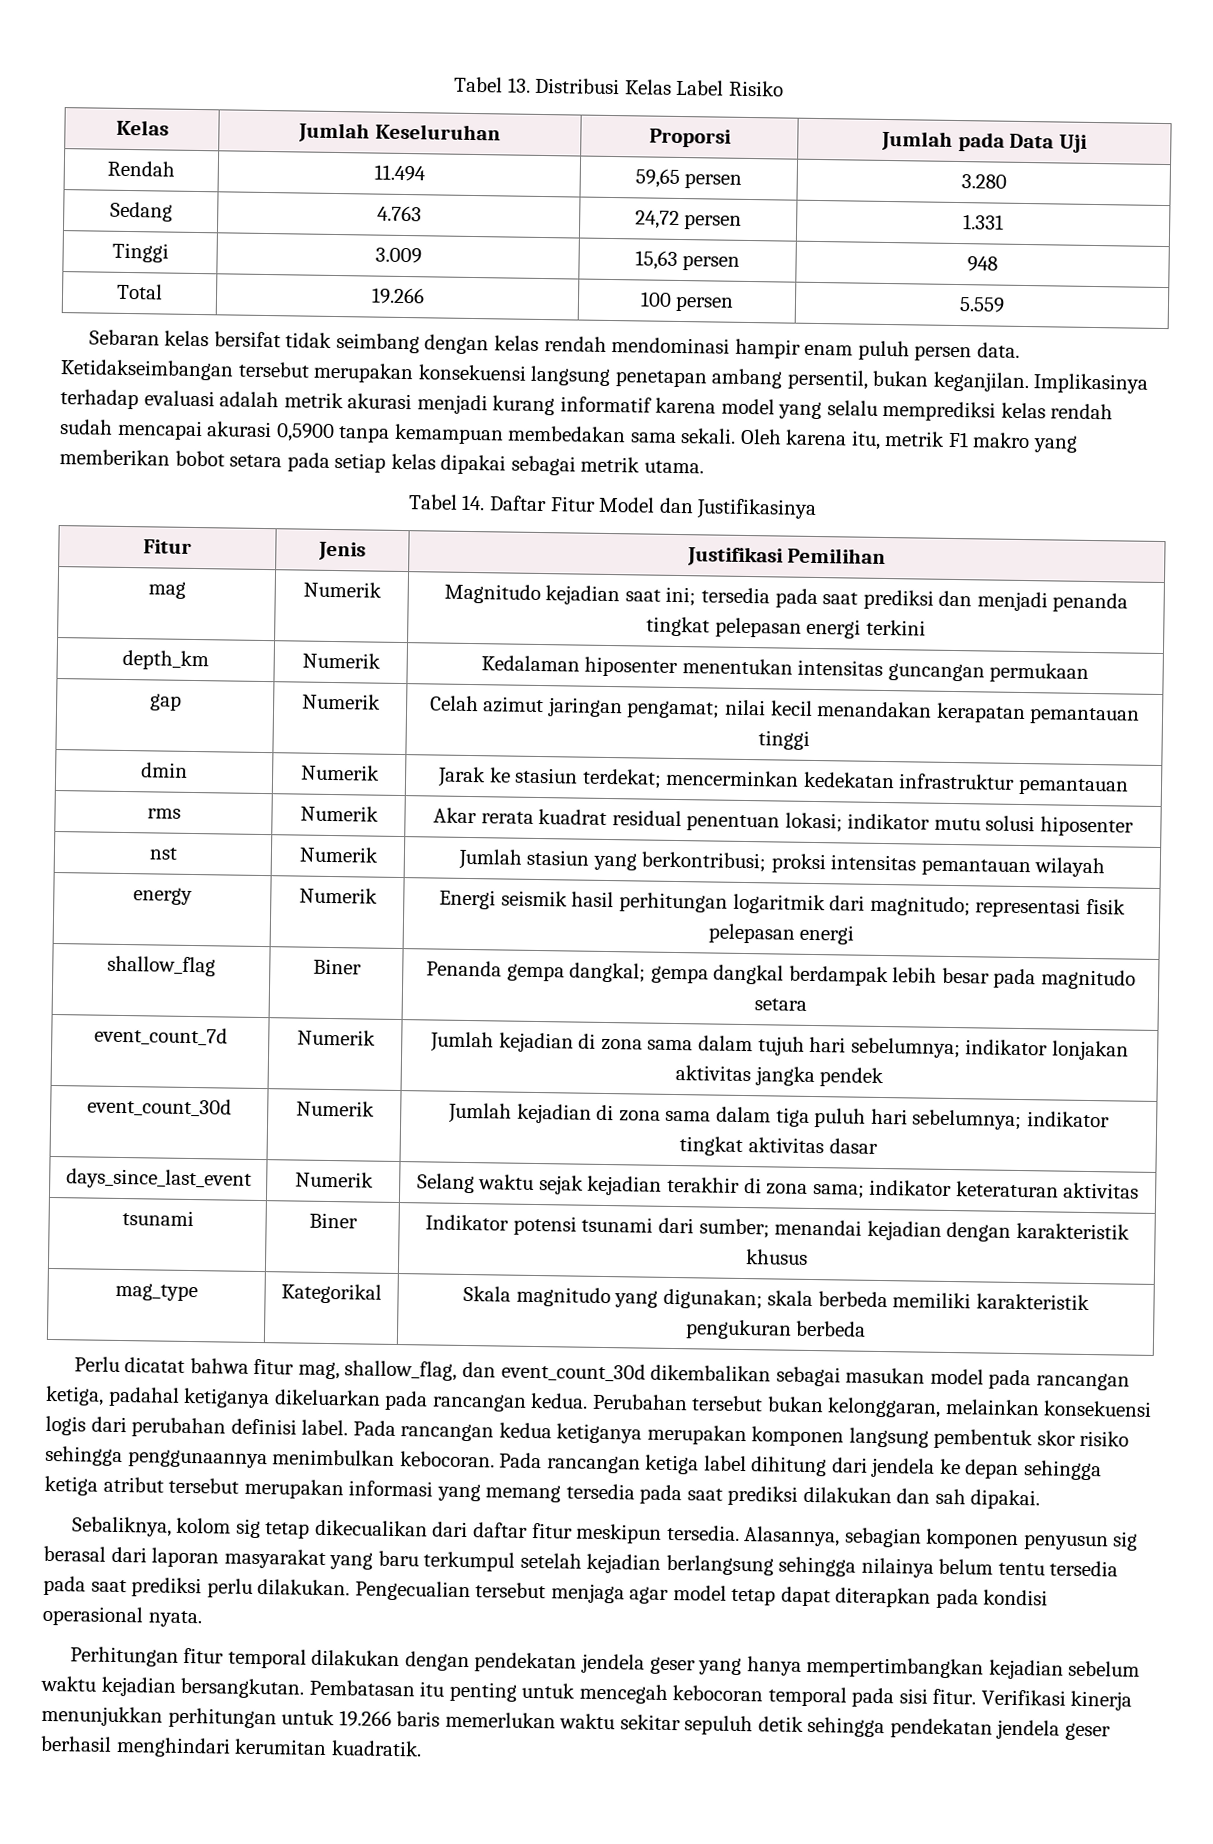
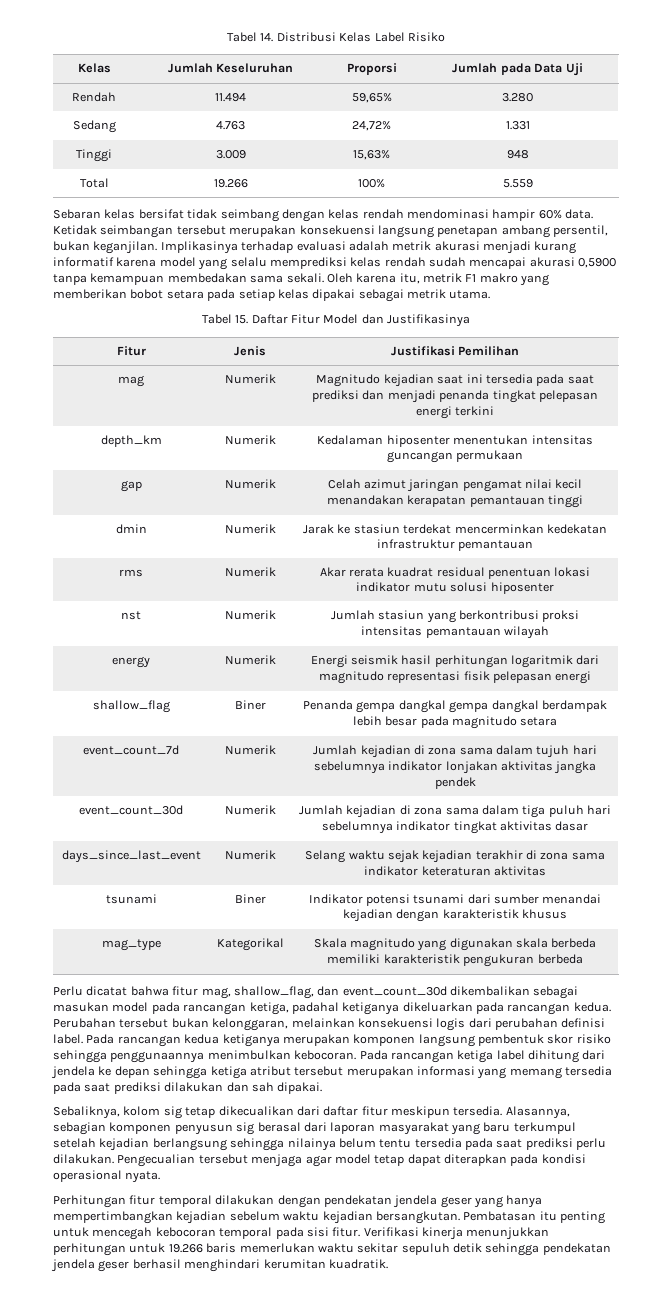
- Tabel 13. Distribusi Kelas Label Risiko
+ Tabel 14. Distribusi Kelas Label Risiko
- Rendah | 11.494 | 59,65 persen | 3.280
+ Rendah | 11.494 | 59,65% | 3.280
- Sedang | 4.763 | 24,72 persen | 1.331
+ Sedang | 4.763 | 24,72% | 1.331
- Tinggi | 3.009 | 15,63 persen | 948
+ Tinggi | 3.009 | 15,63% | 948
- Total | 19.266 | 100 persen | 5.559
+ Total | 19.266 | 100% | 5.559
- Sebaran kelas bersifat tidak seimbang dengan kelas rendah mendominasi hampir enam puluh persen data. Ketidakseimbangan tersebut merupakan konsekuensi langsung penetapan ambang persentil, bukan keganjilan.
+ Sebaran kelas bersifat tidak seimbang dengan kelas rendah mendominasi hampir 60% data. Ketidak seimbangan tersebut merupakan konsekuensi langsung penetapan ambang persentil, bukan keganjilan.
- Tabel 14. Daftar Fitur Model dan Justifikasinya
+ Tabel 15. Daftar Fitur Model dan Justifikasinya
- mag | Numerik | Magnitudo kejadian saat ini; tersedia pada saat prediksi dan menjadi penanda tingkat pelepasan energi terkini
+ mag | Numerik | Magnitudo kejadian saat ini tersedia pada saat prediksi dan menjadi penanda tingkat pelepasan energi terkini
- gap | Numerik | Celah azimut jaringan pengamat; nilai kecil menandakan kerapatan pemantauan tinggi
+ gap | Numerik | Celah azimut jaringan pengamat nilai kecil menandakan kerapatan pemantauan tinggi
- dmin | Numerik | Jarak ke stasiun terdekat; mencerminkan kedekatan infrastruktur pemantauan
+ dmin | Numerik | Jarak ke stasiun terdekat mencerminkan kedekatan infrastruktur pemantauan
- rms | Numerik | Akar rerata kuadrat residual penentuan lokasi; indikator mutu solusi hiposenter
+ rms | Numerik | Akar rerata kuadrat residual penentuan lokasi indikator mutu solusi hiposenter
- nst | Numerik | Jumlah stasiun yang berkontribusi; proksi intensitas pemantauan wilayah
+ nst | Numerik | Jumlah stasiun yang berkontribusi proksi intensitas pemantauan wilayah
- energy | Numerik | Energi seismik hasil perhitungan logaritmik dari magnitudo; representasi fisik pelepasan energi
+ energy | Numerik | Energi seismik hasil perhitungan logaritmik dari magnitudo representasi fisik pelepasan energi
- shallow_flag | Biner | Penanda gempa dangkal; gempa dangkal berdampak lebih besar pada magnitudo setara
+ shallow_flag | Biner | Penanda gempa dangkal gempa dangkal berdampak lebih besar pada magnitudo setara
- event_count_7d | Numerik | Jumlah kejadian di zona sama dalam tujuh hari sebelumnya; indikator lonjakan aktivitas jangka pendek
+ event_count_7d | Numerik | Jumlah kejadian di zona sama dalam tujuh hari sebelumnya indikator lonjakan aktivitas jangka pendek
- event_count_30d | Numerik | Jumlah kejadian di zona sama dalam tiga puluh hari sebelumnya; indikator tingkat aktivitas dasar
+ event_count_30d | Numerik | Jumlah kejadian di zona sama dalam tiga puluh hari sebelumnya indikator tingkat aktivitas dasar
- days_since_last_event | Numerik | Selang waktu sejak kejadian terakhir di zona sama; indikator keteraturan aktivitas
+ days_since_last_event | Numerik | Selang waktu sejak kejadian terakhir di zona sama indikator keteraturan aktivitas
- tsunami | Biner | Indikator potensi tsunami dari sumber; menandai kejadian dengan karakteristik khusus
+ tsunami | Biner | Indikator potensi tsunami dari sumber menandai kejadian dengan karakteristik khusus
- mag_type | Kategorikal | Skala magnitudo yang digunakan; skala berbeda memiliki karakteristik pengukuran berbeda
+ mag_type | Kategorikal | Skala magnitudo yang digunakan skala berbeda memiliki karakteristik pengukuran berbeda

